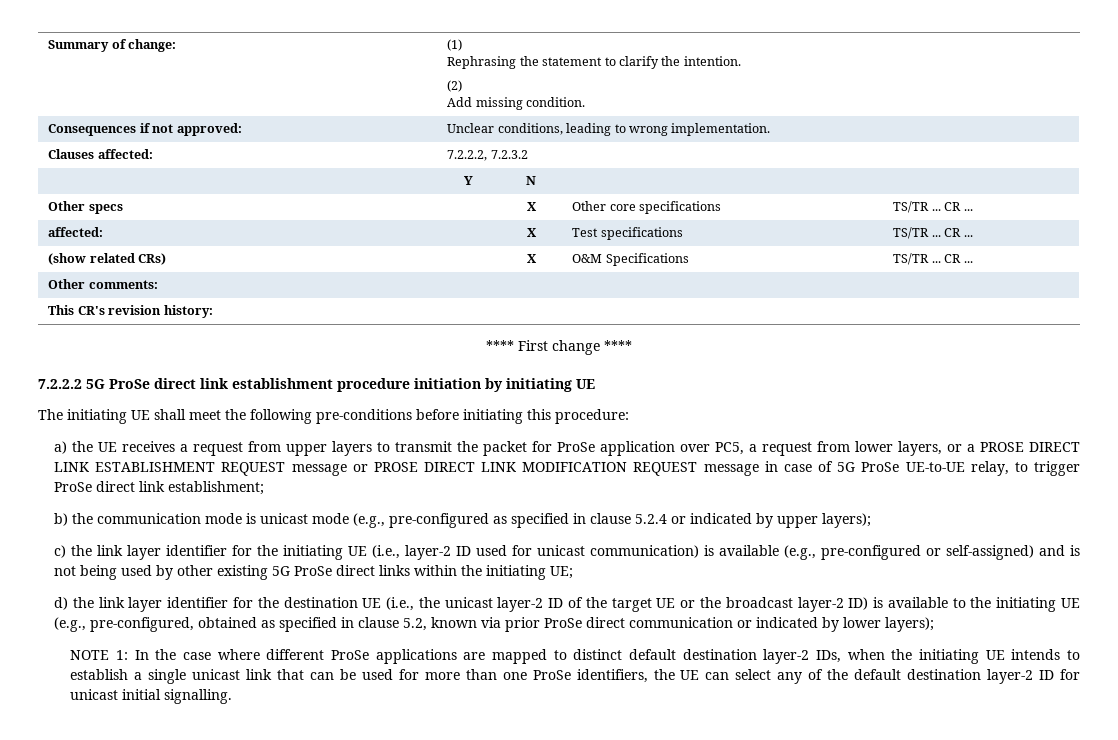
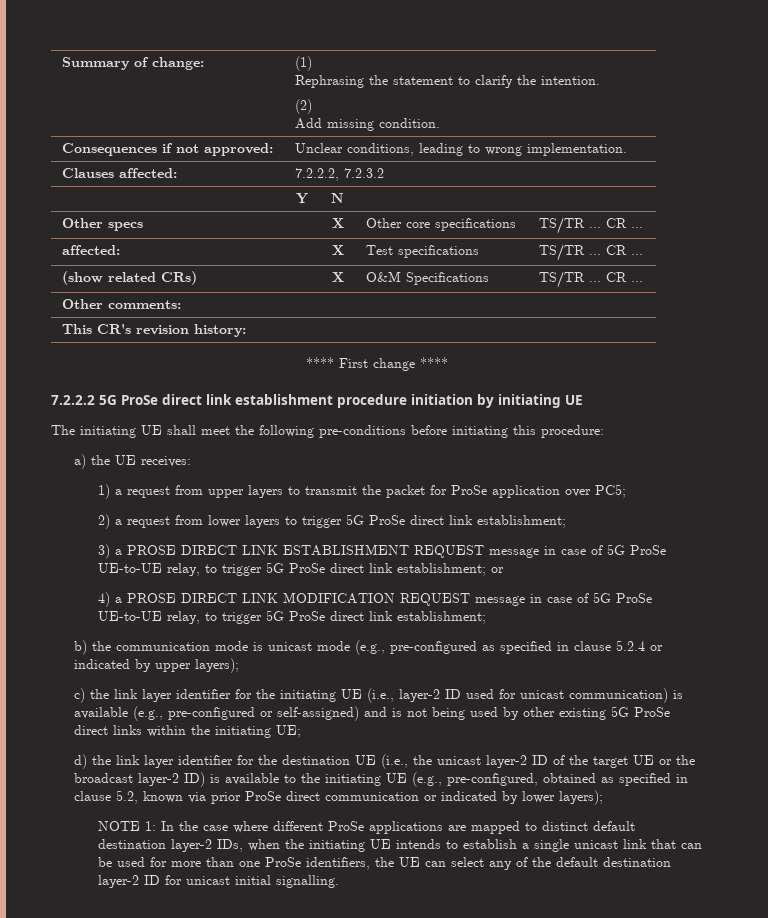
- a) the UE receives a request from upper layers to transmit the packet for ProSe application over PC5, a request from lower layers, or a PROSE DIRECT LINK ESTABLISHMENT REQUEST message or PROSE DIRECT LINK MODIFICATION REQUEST message in case of 5G ProSe UE-to-UE relay, to trigger ProSe direct link establishment;
+ a) the UE receives:
+ 1) a request from upper layers to transmit the packet for ProSe application over PC5;
+ 2) a request from lower layers to trigger 5G ProSe direct link establishment;
+ 3) a PROSE DIRECT LINK ESTABLISHMENT REQUEST message in case of 5G ProSe UE-to-UE relay, to trigger 5G ProSe direct link establishment; or
+ 4) a PROSE DIRECT LINK MODIFICATION REQUEST message in case of 5G ProSe UE-to-UE relay, to trigger 5G ProSe direct link establishment;

